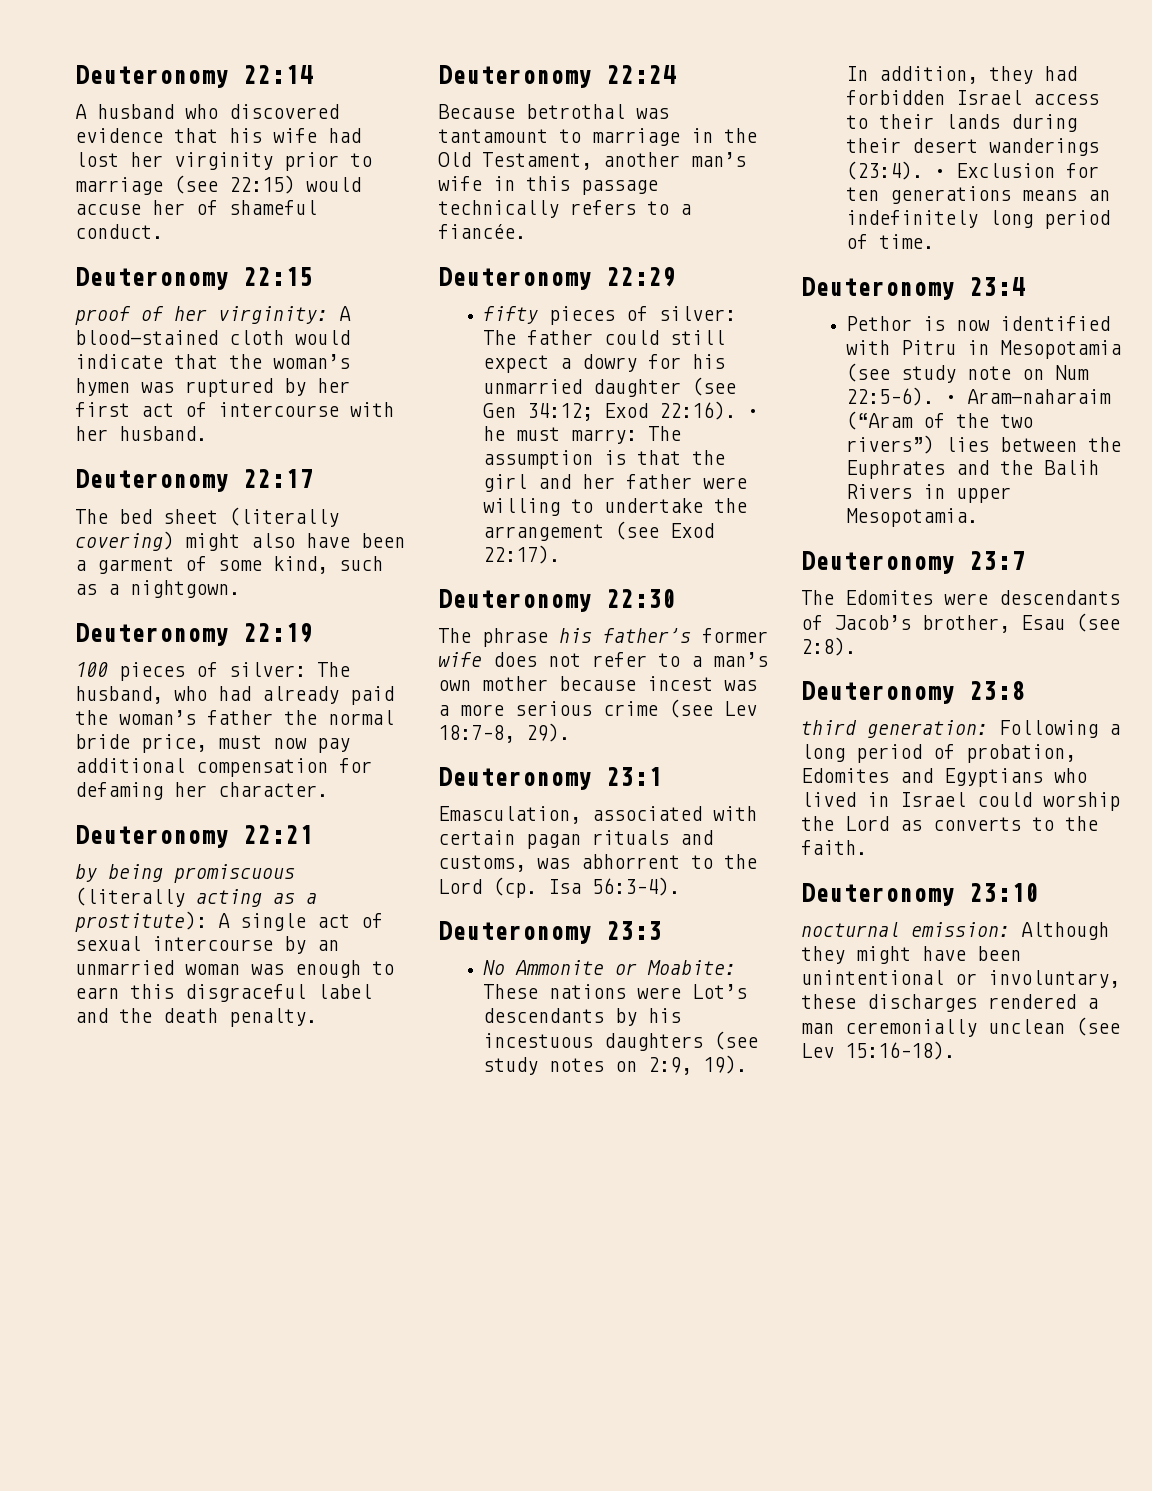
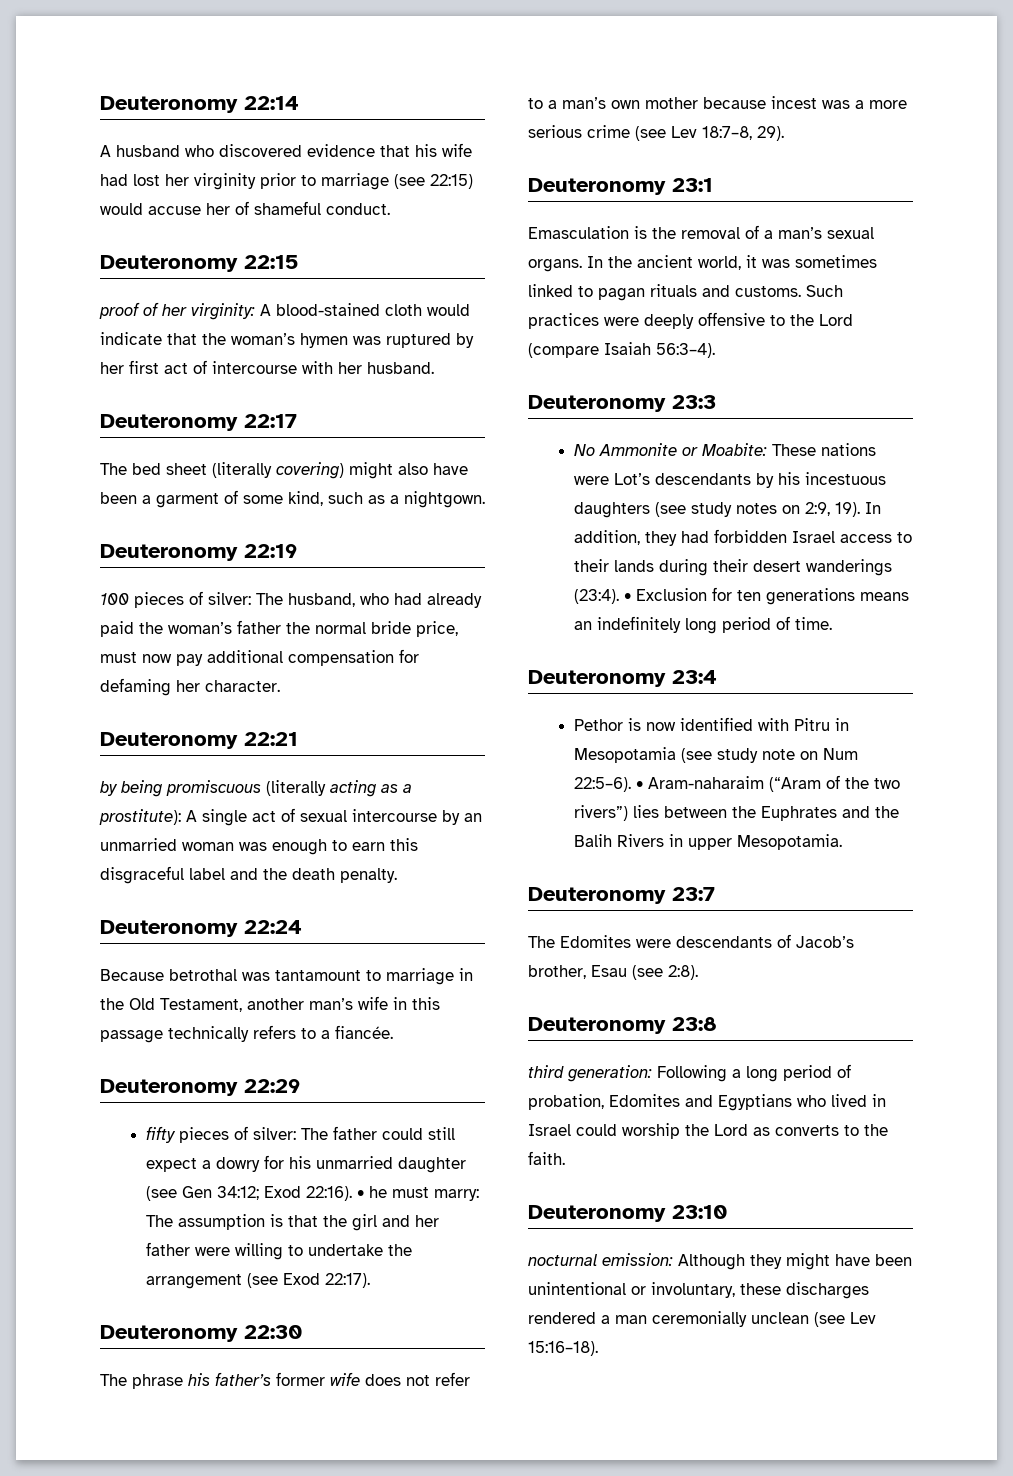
- Emasculation, associated with certain pagan rituals and customs, was abhorrent to the Lord (cp. Isa 56:3–4).
+ Emasculation is the removal of a man’s sexual organs. In the ancient world, it was sometimes linked to pagan rituals and customs. Such practices were deeply offensive to the Lord (compare Isaiah 56:3–4).

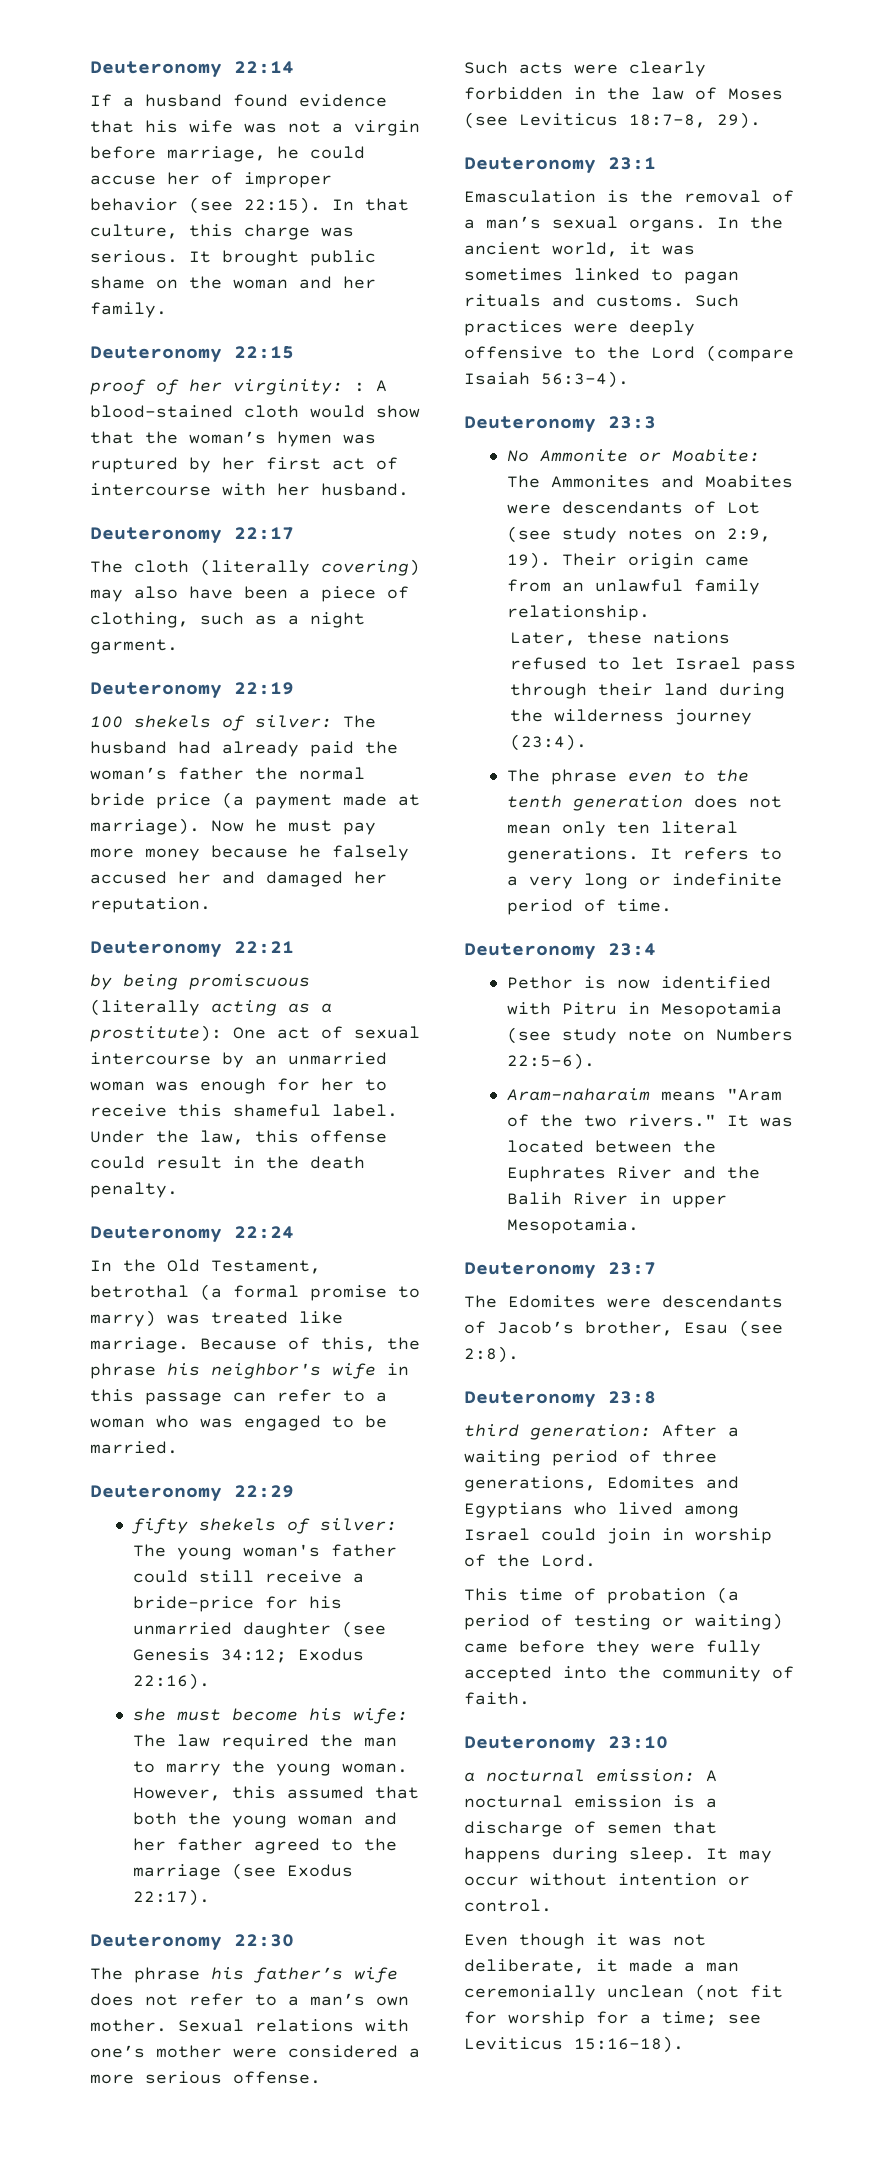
- A husband who discovered evidence that his wife had lost her virginity prior to marriage (see 22:15) would accuse her of shameful conduct.
+ If a husband found evidence that his wife was not a virgin before marriage, he could accuse her of improper behavior (see 22:15). In that culture, this charge was serious. It brought public shame on the woman and her family.
- proof of her virginity: A blood-stained cloth would indicate that the woman’s hymen was ruptured by her first act of intercourse with her husband.
+ proof of her virginity: : A blood-stained cloth would show that the woman’s hymen was ruptured by her first act of intercourse with her husband.
- The bed sheet (literally covering) might also have been a garment of some kind, such as a nightgown.
+ The cloth (literally covering) may also have been a piece of clothing, such as a night garment.
- 100 pieces of silver: The husband, who had already paid the woman’s father the normal bride price, must now pay additional compensation for defaming her character.
+ 100 shekels of silver: The husband had already paid the woman’s father the normal bride price (a payment made at marriage). Now he must pay more money because he falsely accused her and damaged her reputation.
- by being promiscuous (literally acting as a prostitute): A single act of sexual intercourse by an unmarried woman was enough to earn this disgraceful label and the death penalty.
+ by being promiscuous (literally acting as a prostitute): One act of sexual intercourse by an unmarried woman was enough for her to receive this shameful label. Under the law, this offense could result in the death penalty.
- Because betrothal was tantamount to marriage in the Old Testament, another man’s wife in this passage technically refers to a fiancée.
+ In the Old Testament, betrothal (a formal promise to marry) was treated like marriage. Because of this, the phrase his neighbor's wife in this passage can refer to a woman who was engaged to be married.
- fifty pieces of silver: The father could still expect a dowry for his unmarried daughter (see Gen 34:12; Exod 22:16). • he must marry: The assumption is that the girl and her father were willing to undertake the arrangement (see Exod 22:17).
+ fifty shekels of silver: The young woman's father could still receive a bride-price for his unmarried daughter (see Genesis 34:12; Exodus 22:16).
+ she must become his wife: The law required the man to marry the young woman. However, this assumed that both the young woman and her father agreed to the marriage (see Exodus 22:17).
- The phrase his father’s former wife does not refer to a man’s own mother because incest was a more serious crime (see Lev 18:7–8, 29).
+ The phrase his father’s wife does not refer to a man’s own mother. Sexual relations with one’s mother were considered a more serious offense.
+ Such acts were clearly forbidden in the law of Moses (see Leviticus 18:7–8, 29).
- No Ammonite or Moabite: These nations were Lot’s descendants by his incestuous daughters (see study notes on 2:9, 19).
+ No Ammonite or Moabite: The Ammonites and Moabites were descendants of Lot (see study notes on 2:9, 19).
- In addition, they had forbidden Israel access to their lands during their desert wanderings (23:4). • Exclusion for ten generations means an indefinitely long period of time.
+ Their origin came from an unlawful family relationship.
+ Later, these nations refused to let Israel pass through their land during the wilderness journey (23:4).
+ The phrase even to the tenth generation does not mean only ten literal generations. It refers to a very long or indefinite period of time.
- Pethor is now identified with Pitru in Mesopotamia (see study note on Num 22:5–6). • Aram-naharaim (“Aram of the two rivers”) lies between the Euphrates and the Balih Rivers in upper Mesopotamia.
+ Pethor is now identified with Pitru in Mesopotamia (see study note on Numbers 22:5–6).
+ Aram-naharaim means "Aram of the two rivers." It was located between the Euphrates River and the Balih River in upper Mesopotamia.
- third generation: Following a long period of probation, Edomites and Egyptians who lived in Israel could worship the Lord as converts to the faith.
+ third generation: After a waiting period of three generations, Edomites and Egyptians who lived among Israel could join in worship of the Lord.
+ This time of probation (a period of testing or waiting) came before they were fully accepted into the community of faith.
- nocturnal emission: Although they might have been unintentional or involuntary, these discharges rendered a man ceremonially unclean (see Lev 15:16–18).
+ a nocturnal emission: A nocturnal emission is a discharge of semen that happens during sleep. It may occur without intention or control.
+ Even though it was not deliberate, it made a man ceremonially unclean (not fit for worship for a time; see Leviticus 15:16–18).

